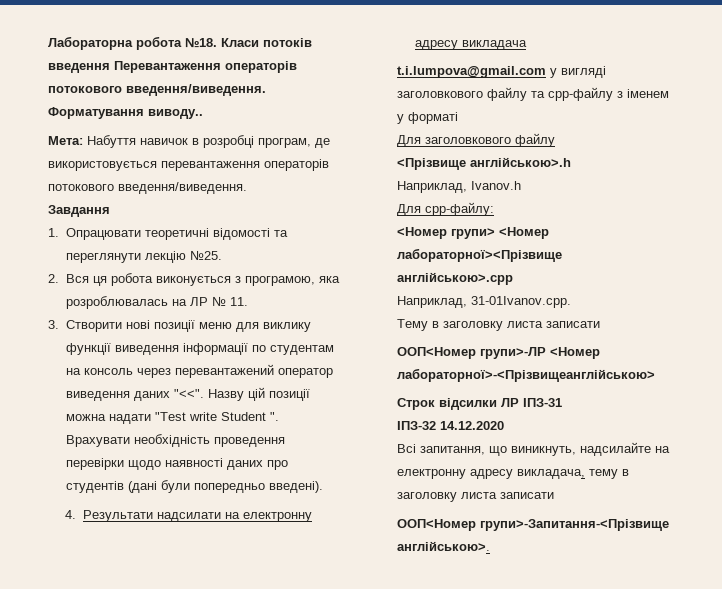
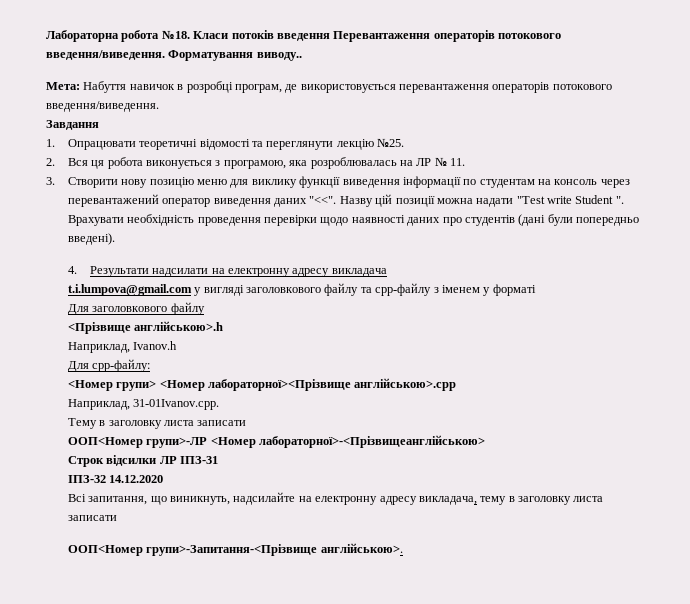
- 3. Створити нові позиції меню для виклику функції виведення інформації по студентам на консоль через перевантажений оператор виведення даних "<<".
+ 3. Створити нову позицію меню для виклику функції виведення інформації по студентам на консоль через перевантажений оператор виведення даних "<<".

